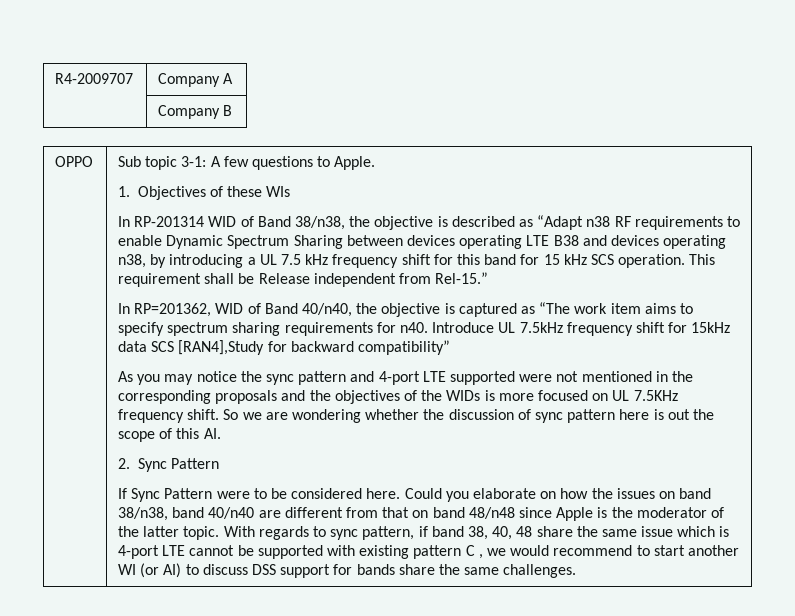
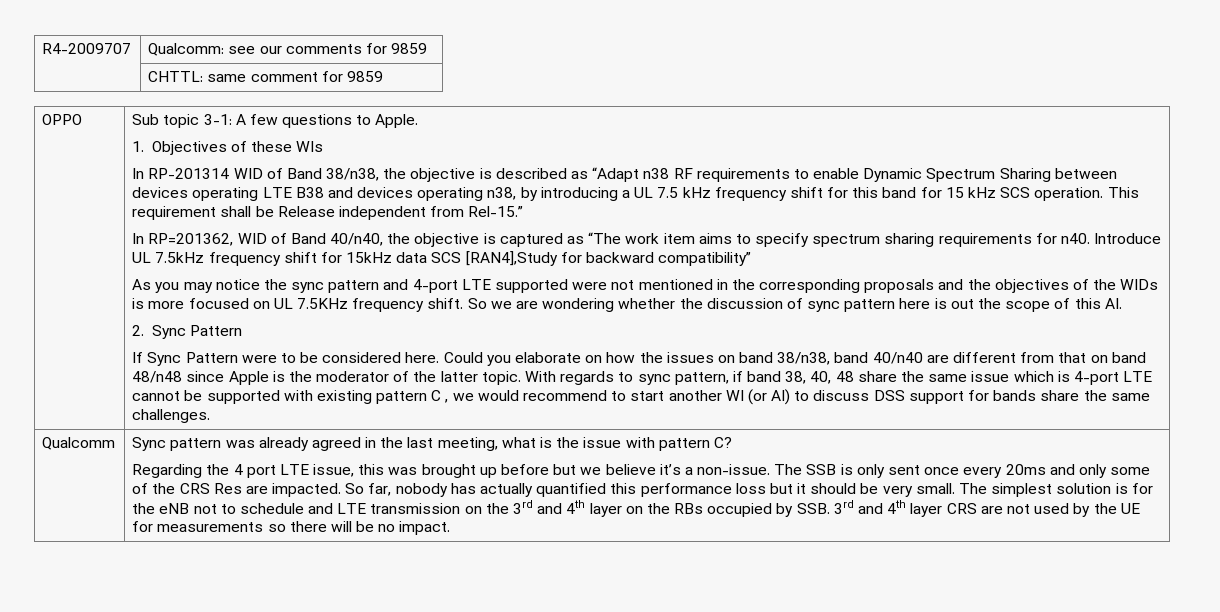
- R4-2009707 | Company A
- | Company B
+ R4-2009707 | Qualcomm: see our comments for 9859
+ | CHTTL: same comment for 9859
+ Qualcomm | Sync pattern was already agreed in the last meeting, what is the issue with pattern C?
+ Regarding the 4 port LTE issue, this was brought up before but we believe it’s a non-issue. The SSB is only sent once every 20ms and only some of the CRS Res are impacted. So far, nobody has actually quantified this performance loss but it should be very small. The simplest solution is for the eNB not to schedule and LTE transmission on the 3rd and 4th layer on the RBs occupied by SSB. 3rd and 4th layer CRS are not used by the UE for measurements so there will be no impact.

